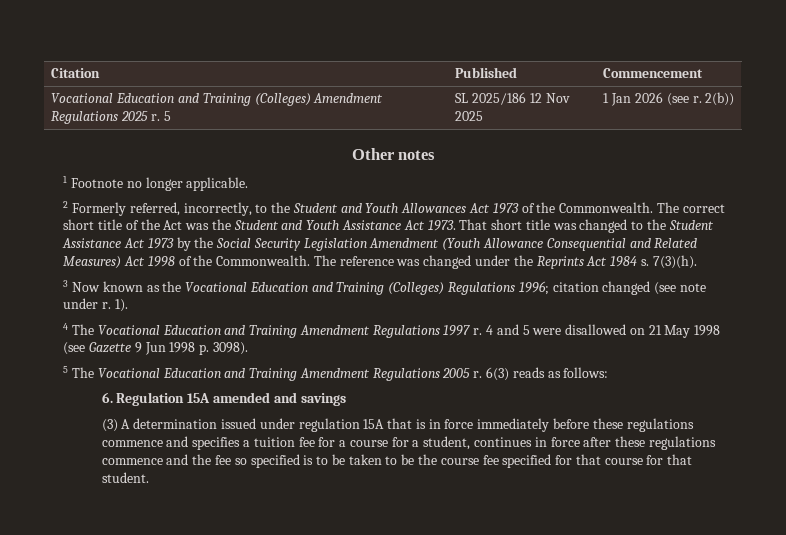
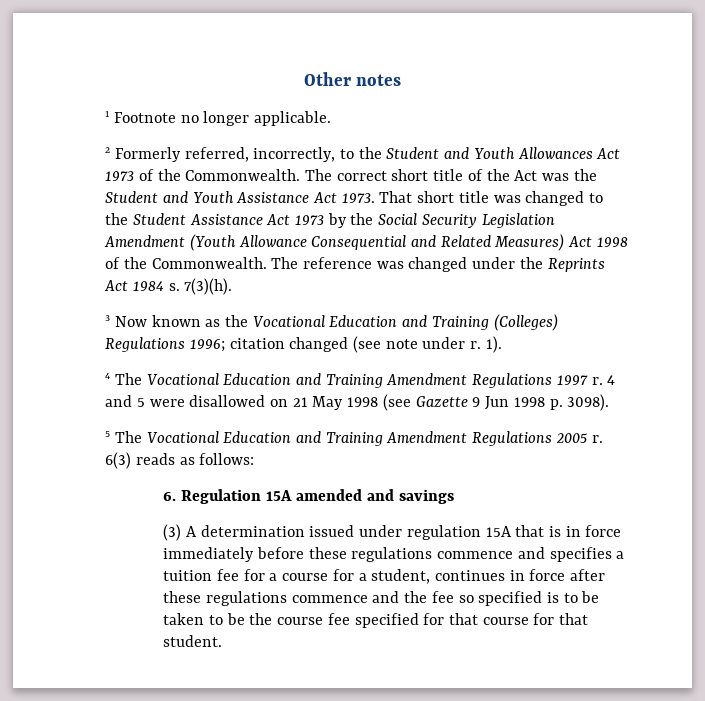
- Citation | Published | Commencement
- Vocational Education and Training (Colleges) Amendment Regulations 2025 r. 5 | SL 2025/186 12 Nov 2025 | 1 Jan 2026 (see r. 2(b))

